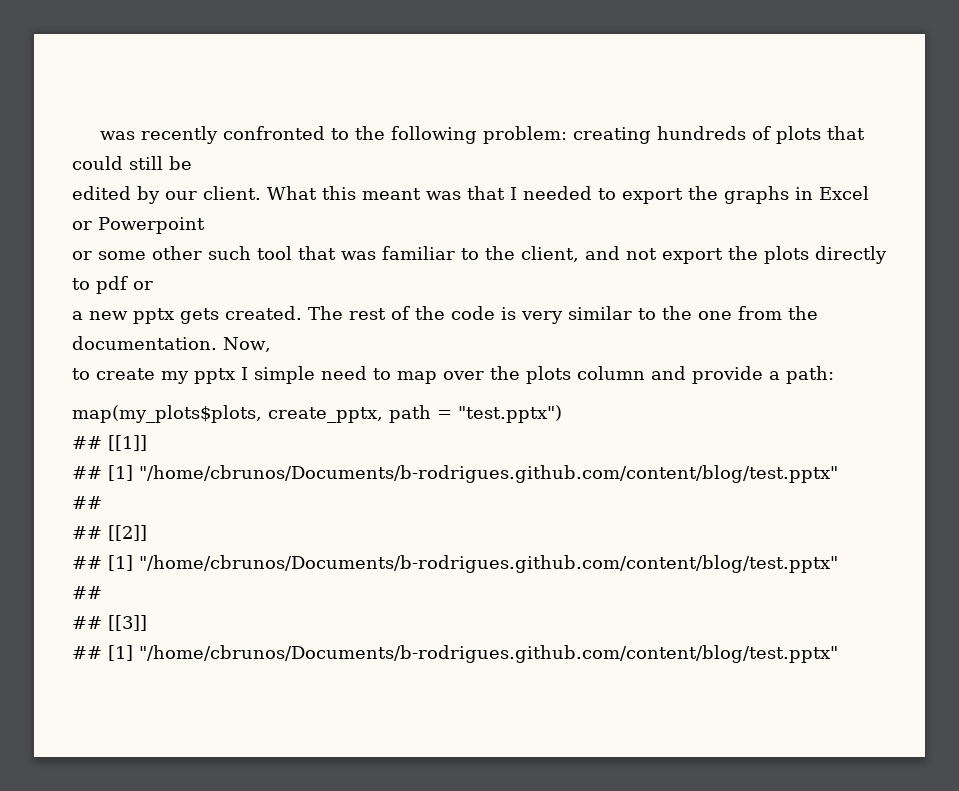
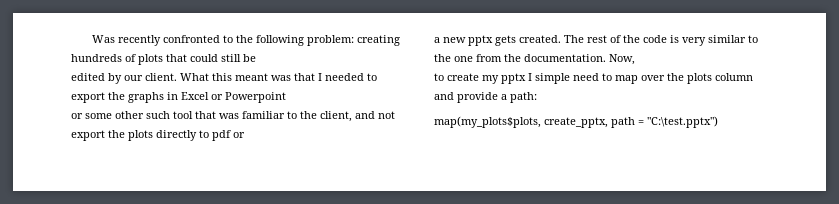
- was recently confronted to the following problem: creating hundreds of plots that could still be
+ Was recently confronted to the following problem: creating hundreds of plots that could still be
- map(my_plots$plots, create_pptx, path = "test.pptx")
- ## [[1]]
- ## [1] "/home/cbrunos/Documents/b-rodrigues.github.com/content/blog/test.pptx"
- ##
- ## [[2]]
- ## [1] "/home/cbrunos/Documents/b-rodrigues.github.com/content/blog/test.pptx"
- ##
- ## [[3]]
- ## [1] "/home/cbrunos/Documents/b-rodrigues.github.com/content/blog/test.pptx"
+ map(my_plots$plots, create_pptx, path = "C:\test.pptx")

